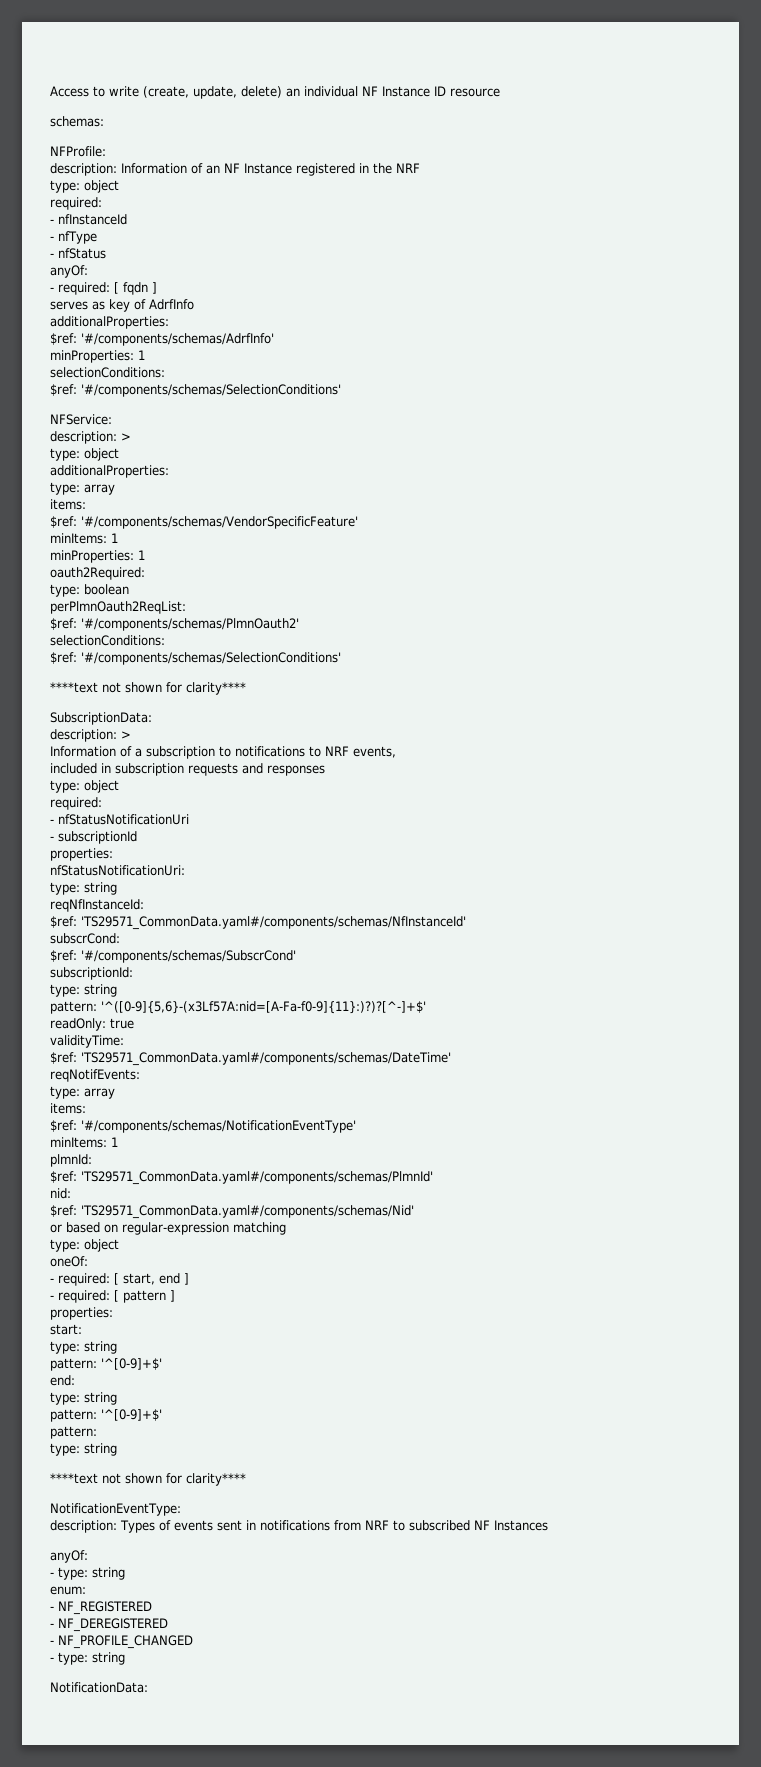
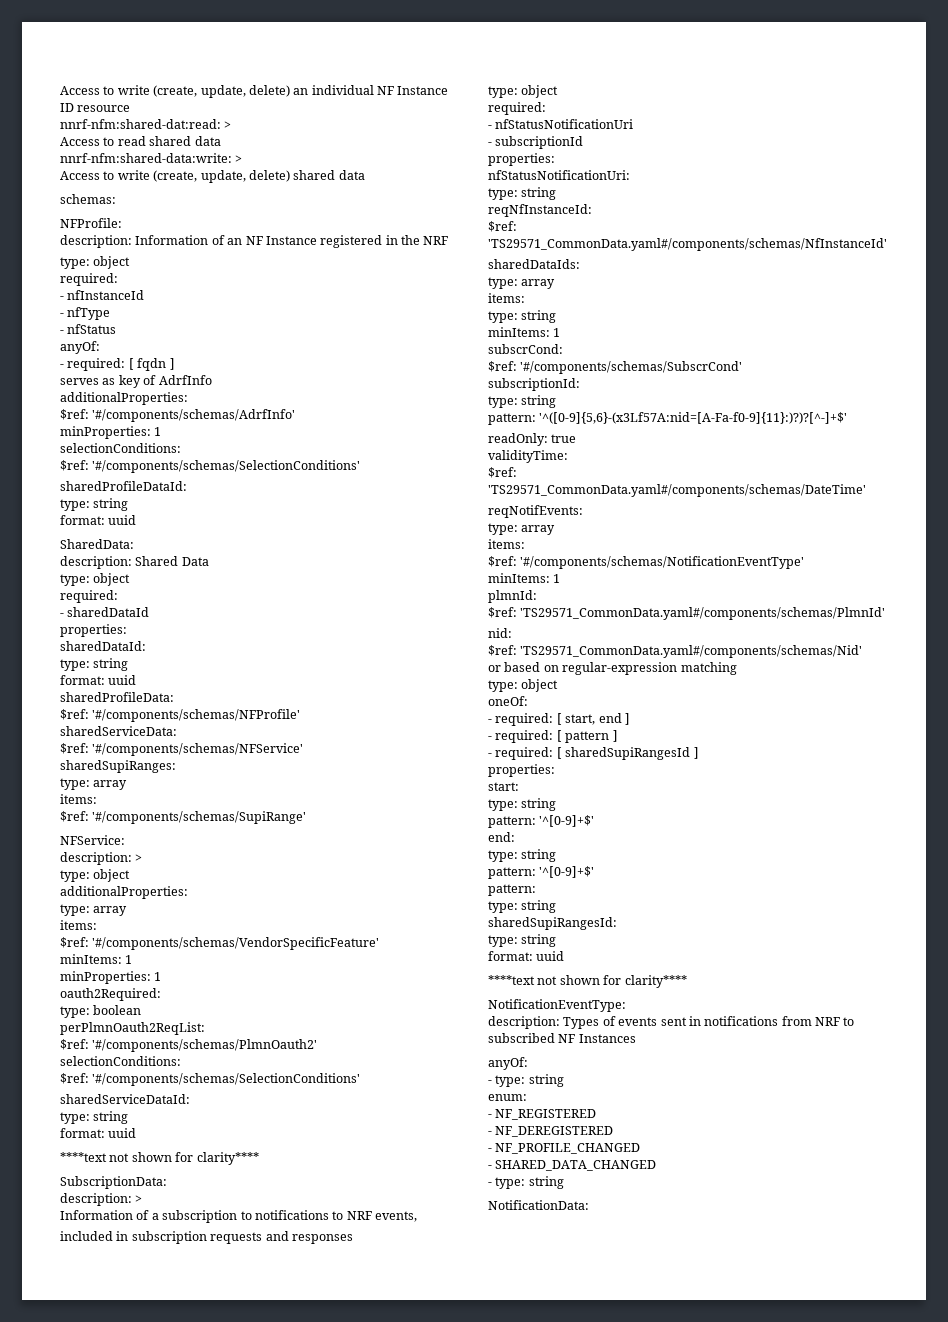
+ nnrf-nfm:shared-dat:read: >
+ Access to read shared data
+ nnrf-nfm:shared-data:write: >
+ Access to write (create, update, delete) shared data
+ sharedProfileDataId:
+ type: string
+ format: uuid
+ SharedData:
+ description: Shared Data
+ type: object
+ required:
+ - sharedDataId
+ properties:
+ sharedDataId:
+ type: string
+ format: uuid
+ sharedProfileData:
+ $ref: '#/components/schemas/NFProfile'
+ sharedServiceData:
+ $ref: '#/components/schemas/NFService'
+ sharedSupiRanges:
+ type: array
+ items:
+ $ref: '#/components/schemas/SupiRange'
+ sharedServiceDataId:
+ type: string
+ format: uuid
+ sharedDataIds:
+ type: array
+ items:
+ type: string
+ minItems: 1
+ - required: [ sharedSupiRangesId ]
+ sharedSupiRangesId:
+ type: string
+ format: uuid
+ - SHARED_DATA_CHANGED

